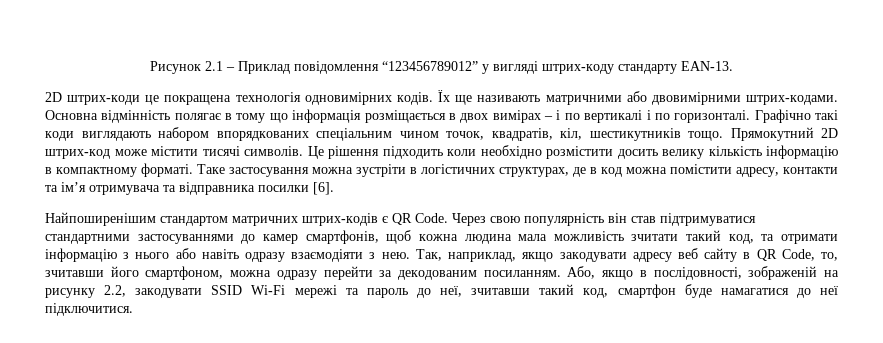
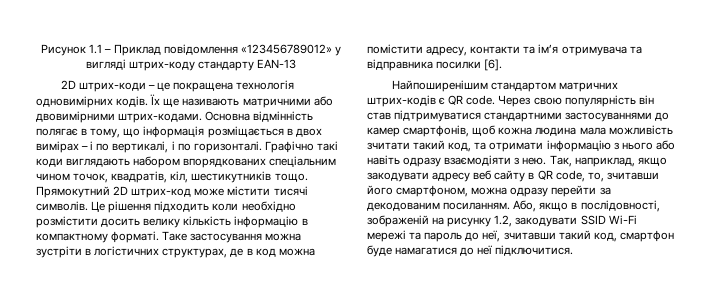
- Рисунок 2.1 – Приклад повідомлення “123456789012” у вигляді штрих-коду стандарту EAN-13.
+ Рисунок 1.1 – Приклад повідомлення «123456789012» у вигляді штрих-коду стандарту EAN-13
- 2D штрих-коди це покращена технологія одновимірних кодів.
+ 2D штрих-коди – це покращена технологія одновимірних кодів.
- Основна відмінність полягає в тому що інформація розміщається в двох вимірах – і по вертикалі і по горизонталі.
+ Основна відмінність полягає в тому, що інформація розміщається в двох вимірах – і по вертикалі, і по горизонталі.
- Найпоширенішим стандартом матричних штрих-кодів є QR Code.
+ Найпоширенішим стандартом матричних штрих-кодів є QR code.
- Так, наприклад, якщо закодувати адресу веб сайту в QR Code, то, зчитавши його смартфоном, можна одразу перейти за декодованим посиланням.
+ Так, наприклад, якщо закодувати адресу веб сайту в QR сode, то, зчитавши його смартфоном, можна одразу перейти за декодованим посиланням.
- Або, якщо в послідовності, зображеній на рисунку 2.2, закодувати SSID Wi-Fi мережі та пароль до неї, зчитавши такий код, смартфон буде намагатися до неї підключитися.
+ Або, якщо в послідовності, зображеній на рисунку 1.2, закодувати SSID Wi-Fi мережі та пароль до неї, зчитавши такий код, смартфон буде намагатися до неї підключитися.

